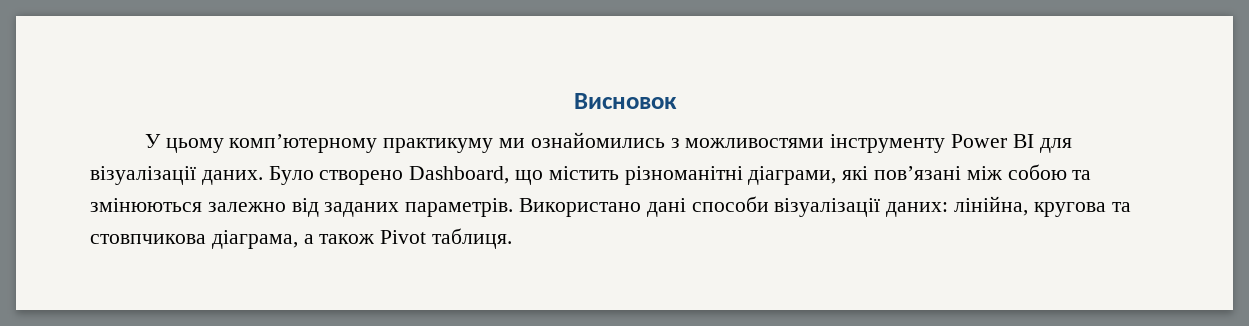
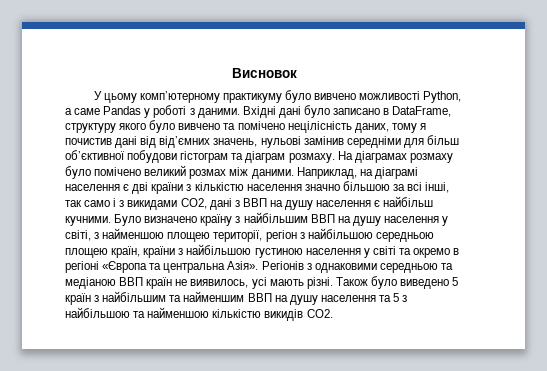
- У цьому комп’ютерному практикуму ми ознайомились з можливостями інструменту Power BI для візуалізації даних. Було створено Dashboard, що містить різноманітні діаграми, які пов’язані між собою та змінюються залежно від заданих параметрів. Використано дані способи візуалізації даних: лінійна, кругова та стовпчикова діаграма, а також Pivot таблиця.
+ У цьому комп’ютерному практикуму було вивчено можливості Python, а саме Pandas у роботі з даними. Вхідні дані було записано в DataFrame, структуру якого було вивчено та помічено нецілісність даних, тому я почистив дані від від’ємних значень, нульові замінив середніми для більш об’єктивної побудови гістограм та діаграм розмаху. На діаграмах розмаху було помічено великий розмах між даними. Наприклад, на діаграмі населення є дві країни з кількістю населення значно більшою за всі інші, так само і з викидами СО2, дані з ВВП на душу населення є найбільш кучними. Було визначено країну з найбільшим ВВП на душу населення у світі, з найменшою площею території, регіон з найбільшою середньою площею країн, країни з найбільшою густиною населення у світі та окремо в регіоні «Європа та центральна Азія». Регіонів з однаковими середньою та медіаною ВВП країн не виявилось, усі мають різні. Також було виведено 5 країн з найбільшим та найменшим ВВП на душу населення та 5 з найбільшою та найменшою кількістю викидів СО2.

